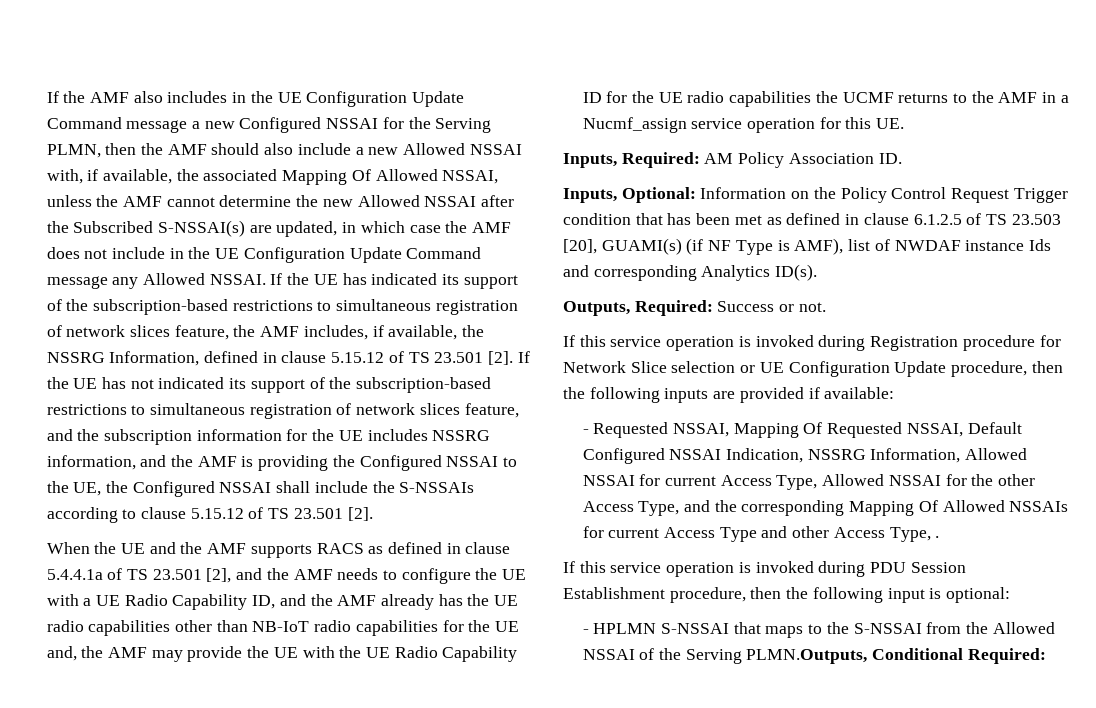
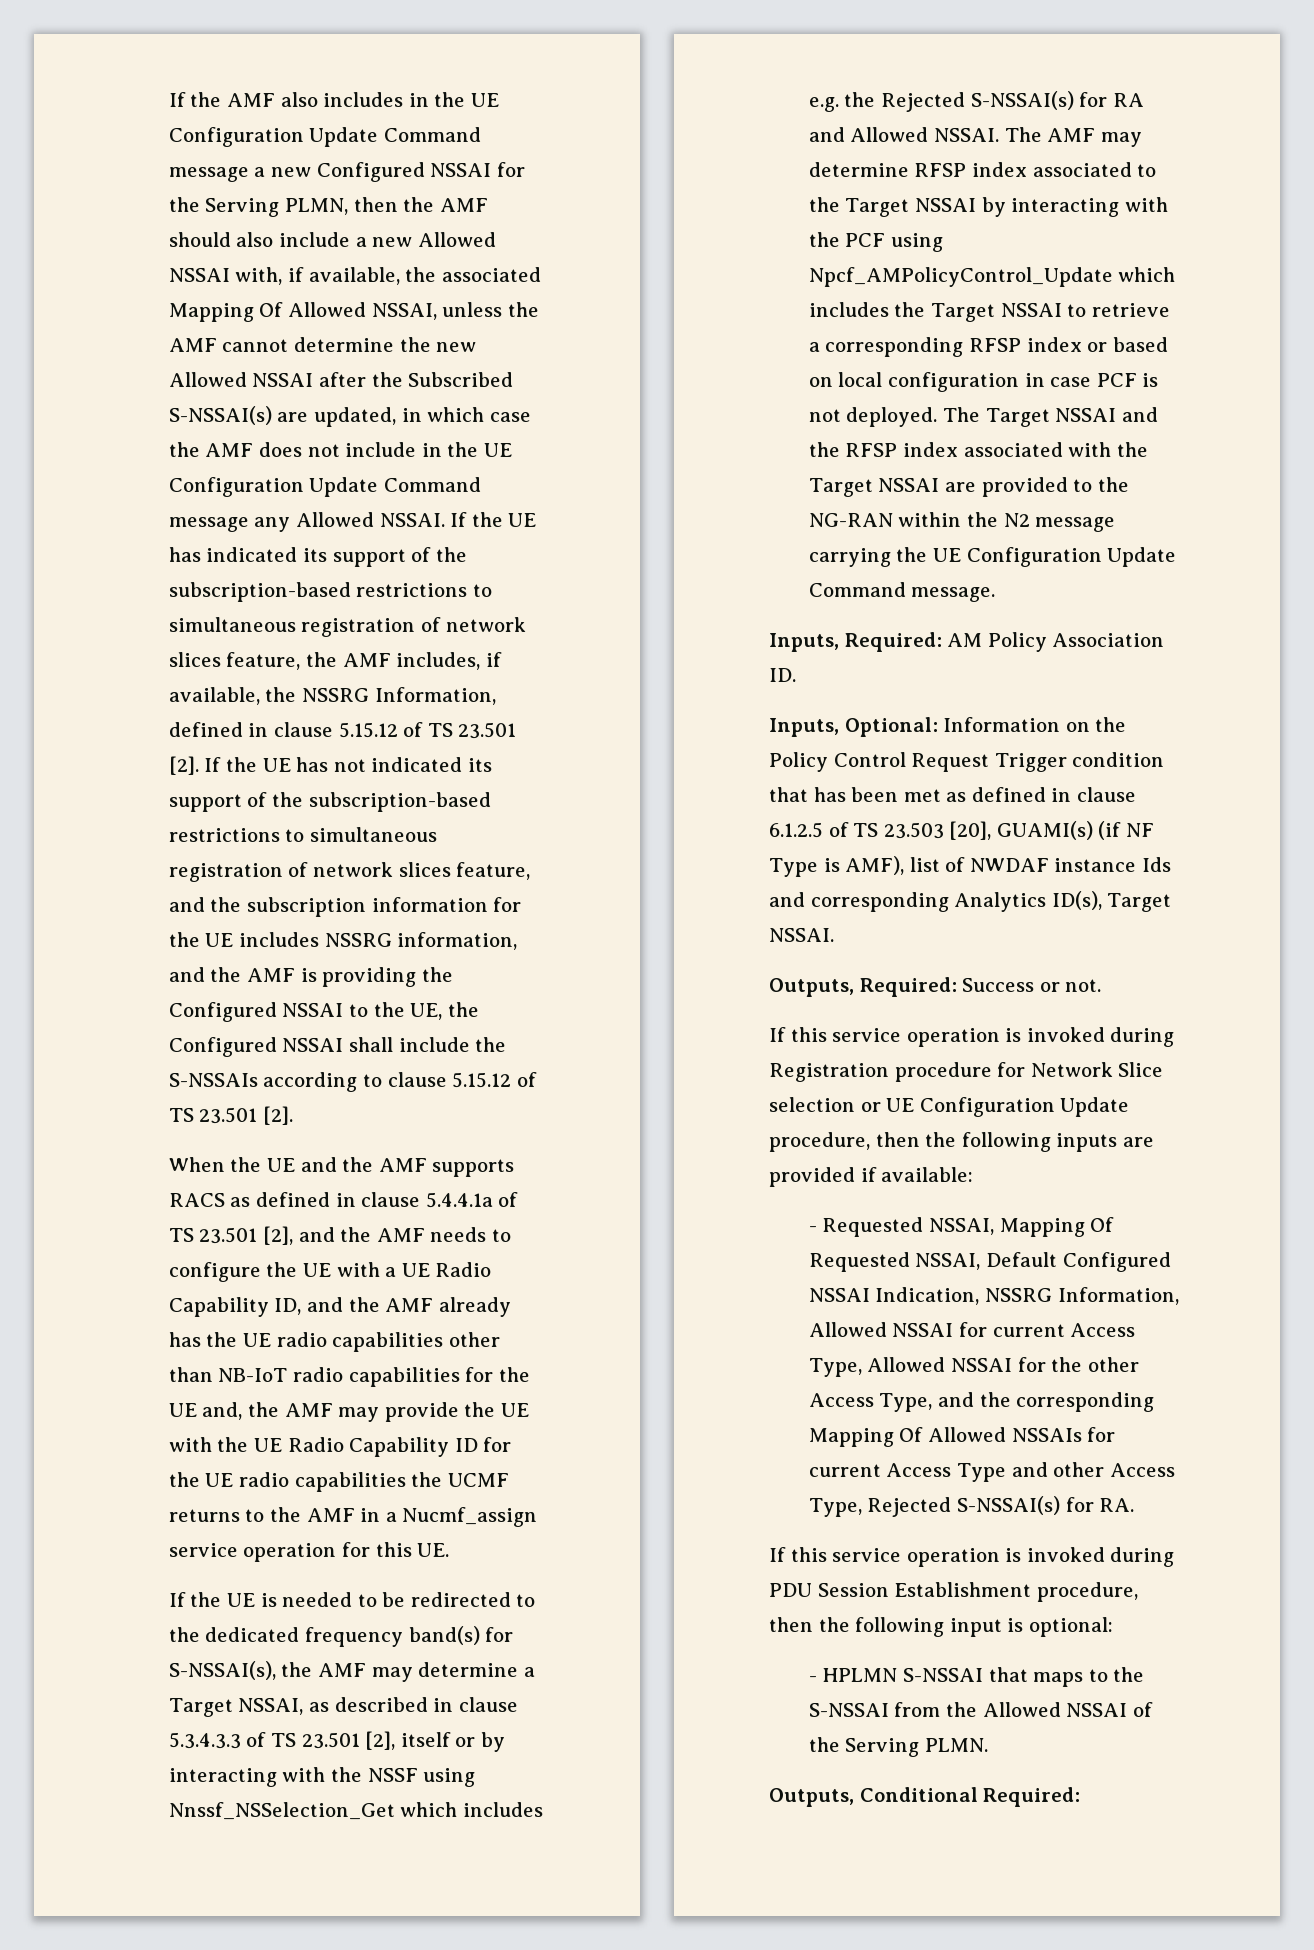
+ If the UE is needed to be redirected to the dedicated frequency band(s) for S-NSSAI(s), the AMF may determine a Target NSSAI, as described in clause 5.3.4.3.3 of TS 23.501 [2], itself or by interacting with the NSSF using Nnssf_NSSelection_Get which includes e.g. the Rejected S-NSSAI(s) for RA and Allowed NSSAI. The AMF may determine RFSP index associated to the Target NSSAI by interacting with the PCF using Npcf_AMPolicyControl_Update which includes the Target NSSAI to retrieve a corresponding RFSP index or based on local configuration in case PCF is not deployed. The Target NSSAI and the RFSP index associated with the Target NSSAI are provided to the NG-RAN within the N2 message carrying the UE Configuration Update Command message.
- Inputs, Optional: Information on the Policy Control Request Trigger condition that has been met as defined in clause 6.1.2.5 of TS 23.503 [20], GUAMI(s) (if NF Type is AMF), list of NWDAF instance Ids and corresponding Analytics ID(s).
+ Inputs, Optional: Information on the Policy Control Request Trigger condition that has been met as defined in clause 6.1.2.5 of TS 23.503 [20], GUAMI(s) (if NF Type is AMF), list of NWDAF instance Ids and corresponding Analytics ID(s), Target NSSAI.
- - Requested NSSAI, Mapping Of Requested NSSAI, Default Configured NSSAI Indication, NSSRG Information, Allowed NSSAI for current Access Type, Allowed NSSAI for the other Access Type, and the corresponding Mapping Of Allowed NSSAIs for current Access Type and other Access Type, .
+ - Requested NSSAI, Mapping Of Requested NSSAI, Default Configured NSSAI Indication, NSSRG Information, Allowed NSSAI for current Access Type, Allowed NSSAI for the other Access Type, and the corresponding Mapping Of Allowed NSSAIs for current Access Type and other Access Type, Rejected S-NSSAI(s) for RA.
- - HPLMN S-NSSAI that maps to the S-NSSAI from the Allowed NSSAI of the Serving PLMN.Outputs, Conditional Required:
+ - HPLMN S-NSSAI that maps to the S-NSSAI from the Allowed NSSAI of the Serving PLMN.
+ Outputs, Conditional Required:

